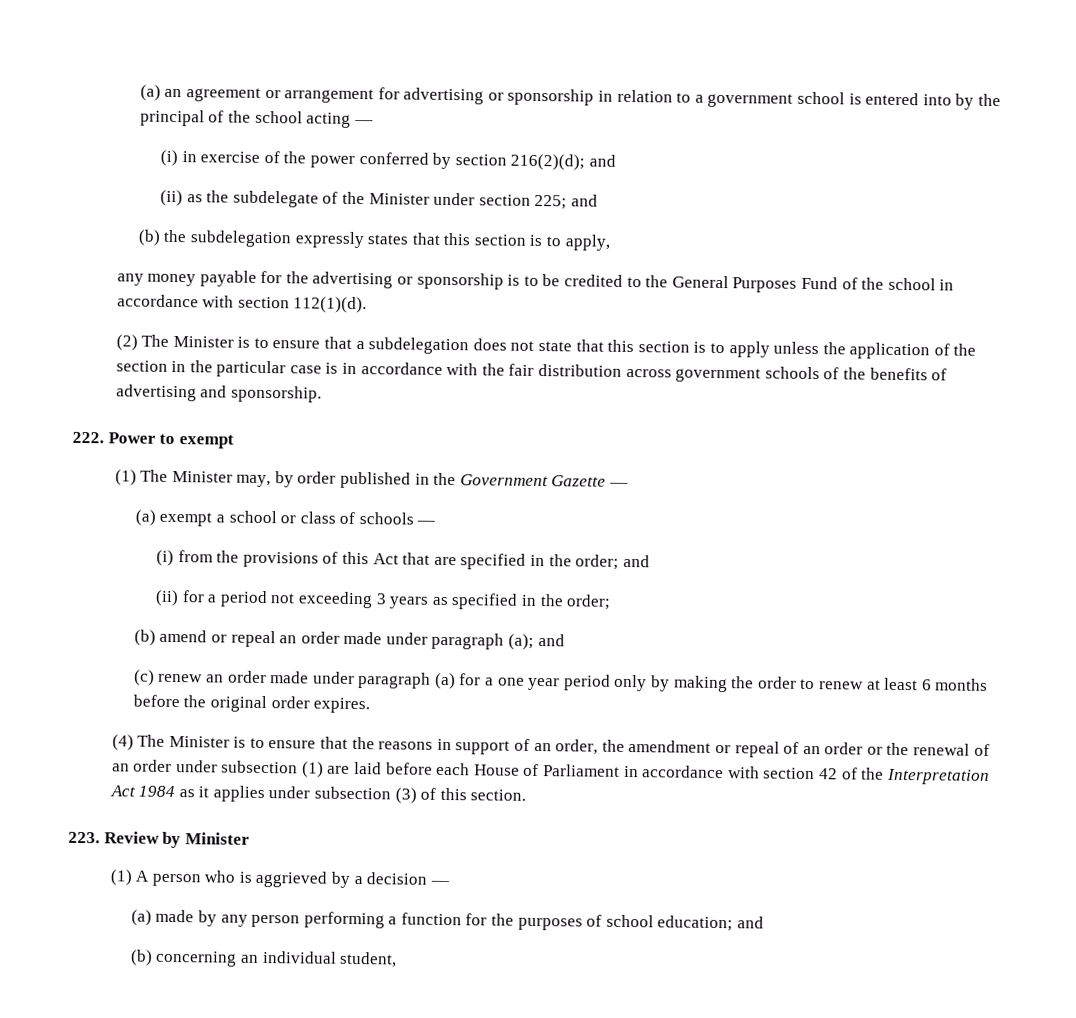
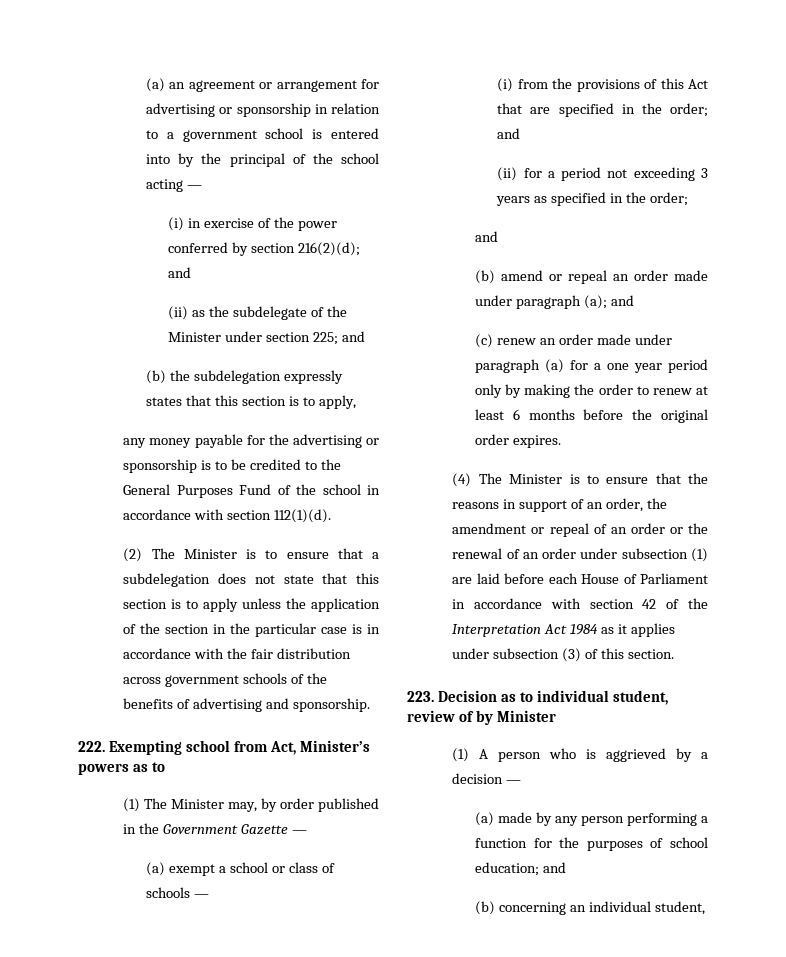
- 222. Power to exempt
+ 222. Exempting school from Act, Minister’s powers as to
  (ii) for a period not exceeding 3 years as specified in the order;
+ and
- 223. Review by Minister
+ 223. Decision as to individual student, review of by Minister

